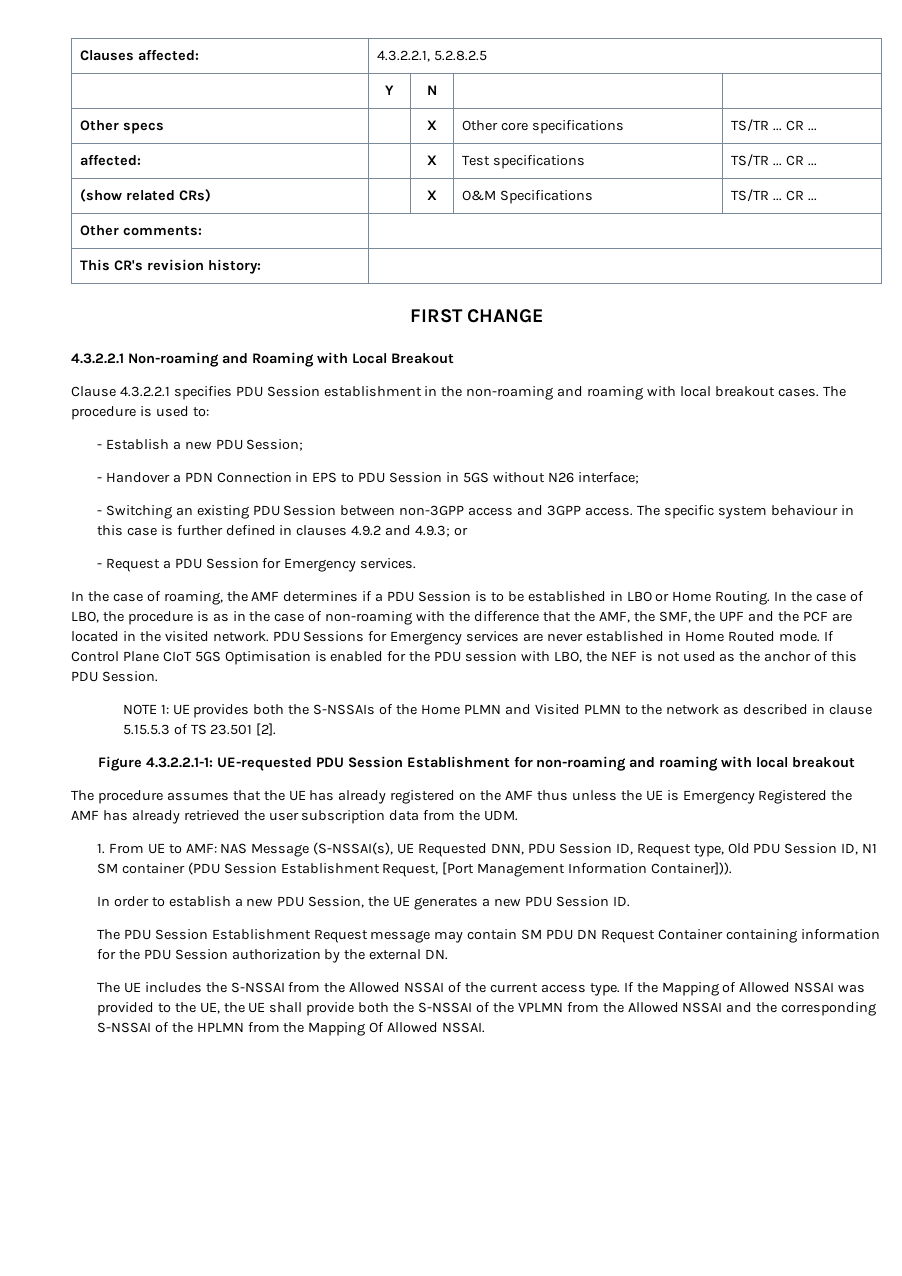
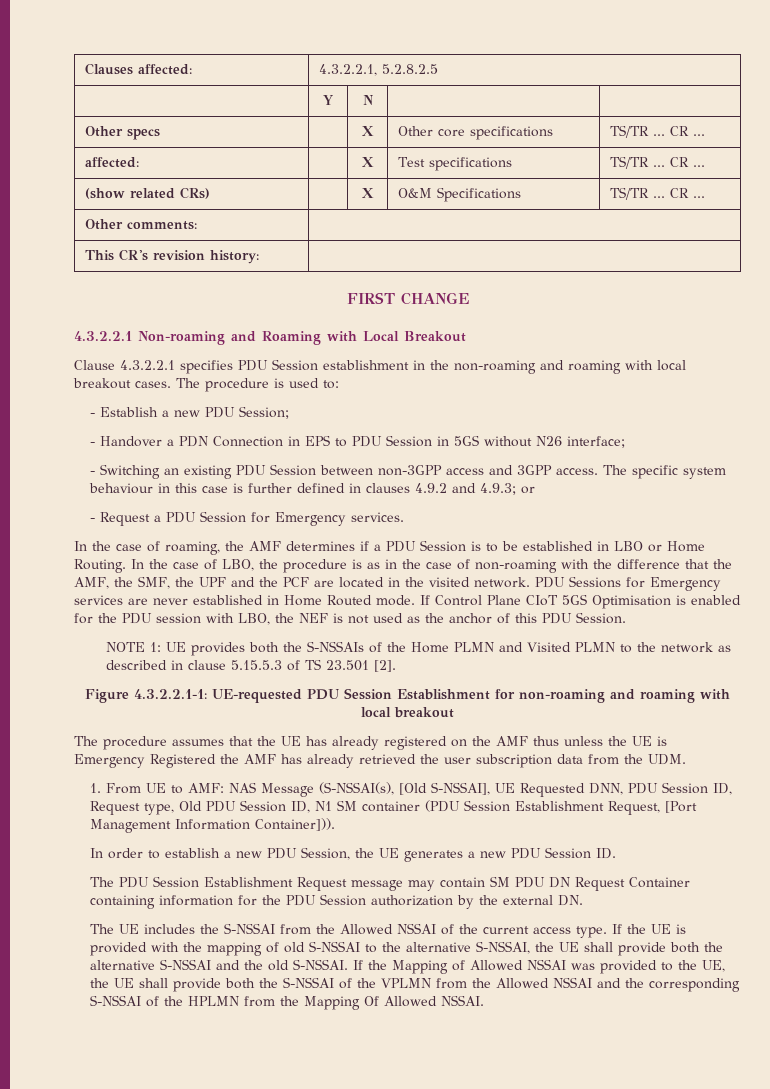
- 1. From UE to AMF: NAS Message (S-NSSAI(s), UE Requested DNN, PDU Session ID, Request type, Old PDU Session ID, N1 SM container (PDU Session Establishment Request, [Port Management Information Container])).
+ 1. From UE to AMF: NAS Message (S-NSSAI(s), [Old S-NSSAI], UE Requested DNN, PDU Session ID, Request type, Old PDU Session ID, N1 SM container (PDU Session Establishment Request, [Port Management Information Container])).
- If the Mapping of Allowed NSSAI was provided to the UE, the UE shall provide both the S-NSSAI of the VPLMN from the Allowed NSSAI and the corresponding S-NSSAI of the HPLMN from the Mapping Of Allowed NSSAI.
+ If the UE is provided with the mapping of old S-NSSAI to the alternative S-NSSAI, the UE shall provide both the alternative S-NSSAI and the old S-NSSAI. If the Mapping of Allowed NSSAI was provided to the UE, the UE shall provide both the S-NSSAI of the VPLMN from the Allowed NSSAI and the corresponding S-NSSAI of the HPLMN from the Mapping Of Allowed NSSAI.

